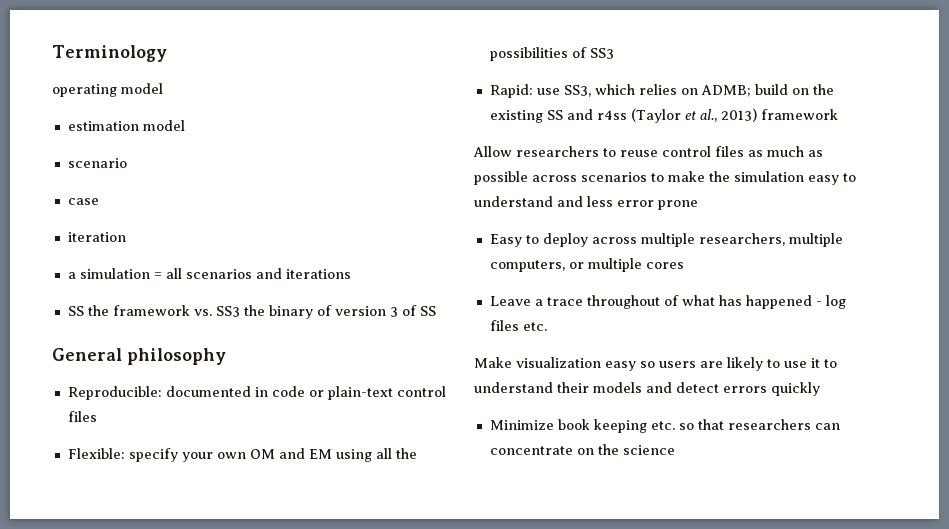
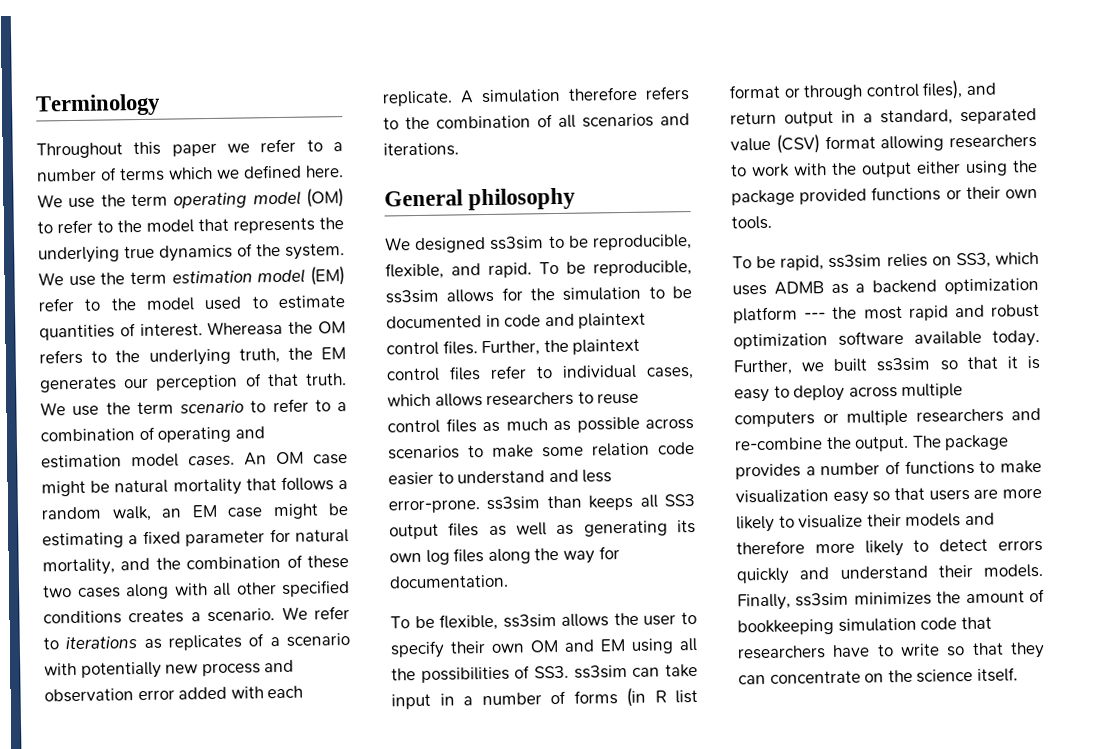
- operating model
- estimation model
- scenario
- case
- iteration
- a simulation = all scenarios and iterations
- SS the framework vs. SS3 the binary of version 3 of SS
+ Throughout this paper we refer to a number of terms which we defined here. We use the term operating model (OM) to refer to the model that represents the underlying true dynamics of the system. We use the term estimation model (EM) refer to the model used to estimate quantities of interest. Whereasa the OM refers to the underlying truth, the EM generates our perception of that truth. We use the term scenario to refer to a combination of operating and estimation model cases. An OM case might be natural mortality that follows a random walk, an EM case might be estimating a fixed parameter for natural mortality, and the combination of these two cases along with all other specified conditions creates a scenario. We refer to iterations as replicates of a scenario with potentially new process and observation error added with each replicate. A simulation therefore refers to the combination of all scenarios and iterations.
  General philosophy
- Reproducible: documented in code or plain-text control files
- Flexible: specify your own OM and EM using all the possibilities of SS3
- Rapid: use SS3, which relies on ADMB; build on the existing SS and r4ss (Taylor et al., 2013) framework
- Allow researchers to reuse control files as much as possible across scenarios to make the simulation easy to understand and less error prone
- Easy to deploy across multiple researchers, multiple computers, or multiple cores
- Leave a trace throughout of what has happened - log files etc.
- Make visualization easy so users are likely to use it to understand their models and detect errors quickly
- Minimize book keeping etc. so that researchers can concentrate on the science
+ We designed ss3sim to be reproducible, flexible, and rapid. To be reproducible, ss3sim allows for the simulation to be documented in code and plaintext control files. Further, the plaintext control files refer to individual cases, which allows researchers to reuse control files as much as possible across scenarios to make some relation code easier to understand and less error-prone. ss3sim than keeps all SS3 output files as well as generating its own log files along the way for documentation.
+ To be flexible, ss3sim allows the user to specify their own OM and EM using all the possibilities of SS3. ss3sim can take input in a number of forms (in R list format or through control files), and return output in a standard, separated value (CSV) format allowing researchers to work with the output either using the package provided functions or their own tools.
+ To be rapid, ss3sim relies on SS3, which uses ADMB as a backend optimization platform --- the most rapid and robust optimization software available today. Further, we built ss3sim so that it is easy to deploy across multiple computers or multiple researchers and re-combine the output. The package provides a number of functions to make visualization easy so that users are more likely to visualize their models and therefore more likely to detect errors quickly and understand their models. Finally, ss3sim minimizes the amount of bookkeeping simulation code that researchers have to write so that they can concentrate on the science itself.

